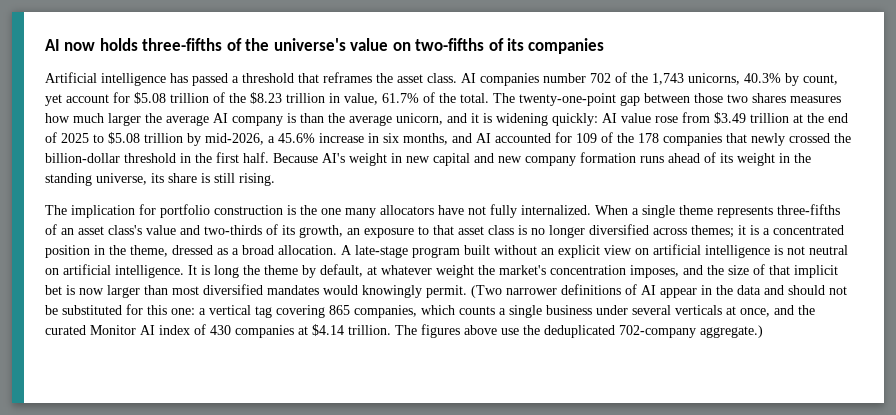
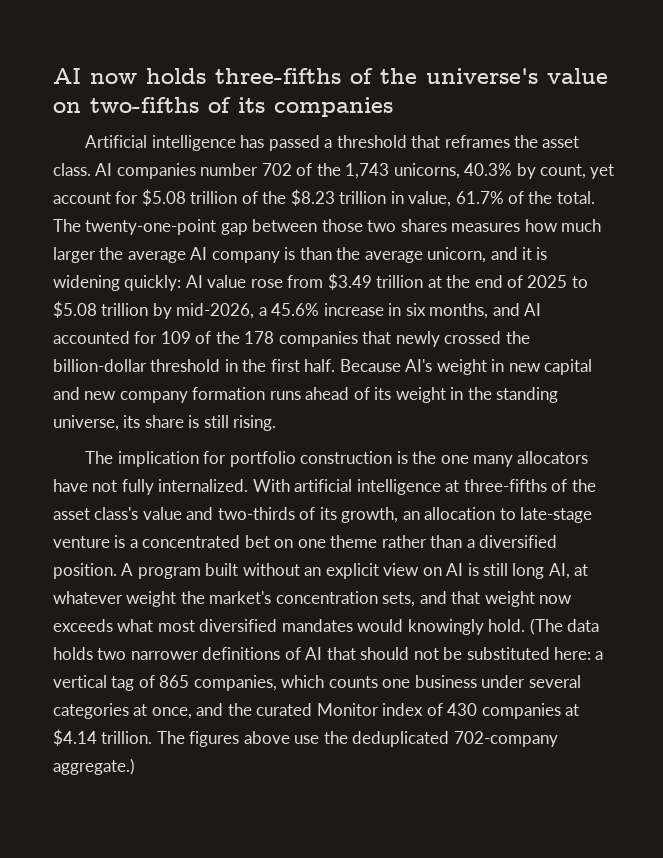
- When a single theme represents three-fifths of an asset class's value and two-thirds of its growth, an exposure to that asset class is no longer diversified across themes; it is a concentrated position in the theme, dressed as a broad allocation. A late-stage program built without an explicit view on artificial intelligence is not neutral on artificial intelligence. It is long the theme by default, at whatever weight the market's concentration imposes, and the size of that implicit bet is now larger than most diversified mandates would knowingly permit. (Two narrower definitions of AI appear in the data and should not be substituted for this one: a vertical tag covering 865 companies, which counts a single business under several verticals at once, and the curated Monitor AI index of 430 companies at $4.14 trillion.
+ With artificial intelligence at three-fifths of the asset class's value and two-thirds of its growth, an allocation to late-stage venture is a concentrated bet on one theme rather than a diversified position. A program built without an explicit view on AI is still long AI, at whatever weight the market's concentration sets, and that weight now exceeds what most diversified mandates would knowingly hold. (The data holds two narrower definitions of AI that should not be substituted here: a vertical tag of 865 companies, which counts one business under several categories at once, and the curated Monitor index of 430 companies at $4.14 trillion.

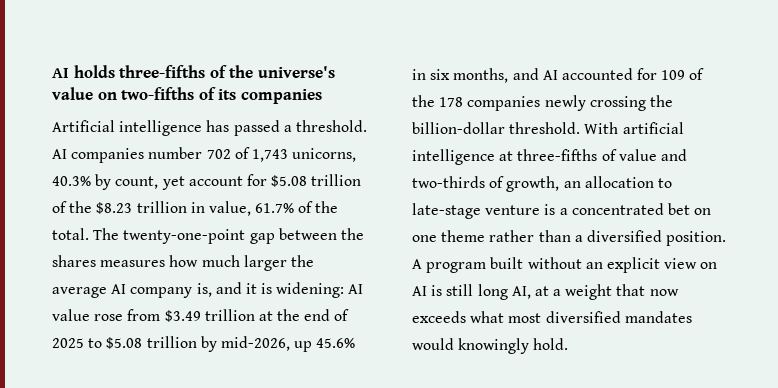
- AI now holds three-fifths of the universe's value on two-fifths of its companies
+ AI holds three-fifths of the universe's value on two-fifths of its companies
- Artificial intelligence has passed a threshold that reframes the asset class.
+ Artificial intelligence has passed a threshold.
- AI companies number 702 of the 1,743 unicorns, 40.3% by count, yet account for $5.08 trillion of the $8.23 trillion in value, 61.7% of the total.
+ AI companies number 702 of 1,743 unicorns, 40.3% by count, yet account for $5.08 trillion of the $8.23 trillion in value, 61.7% of the total.
- The twenty-one-point gap between those two shares measures how much larger the average AI company is than the average unicorn, and it is widening quickly: AI value rose from $3.49 trillion at the end of 2025 to $5.08 trillion by mid-2026, a 45.6% increase in six months, and AI accounted for 109 of the 178 companies that newly crossed the billion-dollar threshold in the first half. Because AI's weight in new capital and new company formation runs ahead of its weight in the standing universe, its share is still rising.
- The implication for portfolio construction is the one many allocators have not fully internalized.
+ The twenty-one-point gap between the shares measures how much larger the average AI company is, and it is widening: AI value rose from $3.49 trillion at the end of 2025 to $5.08 trillion by mid-2026, up 45.6% in six months, and AI accounted for 109 of the 178 companies newly crossing the billion-dollar threshold.
- With artificial intelligence at three-fifths of the asset class's value and two-thirds of its growth, an allocation to late-stage venture is a concentrated bet on one theme rather than a diversified position.
+ With artificial intelligence at three-fifths of value and two-thirds of growth, an allocation to late-stage venture is a concentrated bet on one theme rather than a diversified position.
- A program built without an explicit view on AI is still long AI, at whatever weight the market's concentration sets, and that weight now exceeds what most diversified mandates would knowingly hold. (The data holds two narrower definitions of AI that should not be substituted here: a vertical tag of 865 companies, which counts one business under several categories at once, and the curated Monitor index of 430 companies at $4.14 trillion. The figures above use the deduplicated 702-company aggregate.)
+ A program built without an explicit view on AI is still long AI, at a weight that now exceeds what most diversified mandates would knowingly hold.

